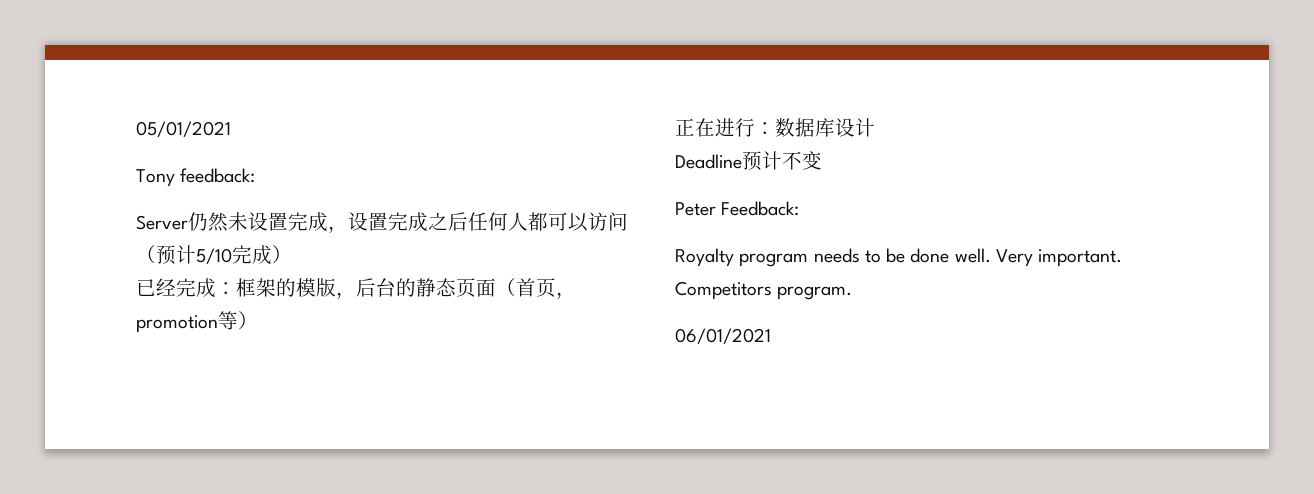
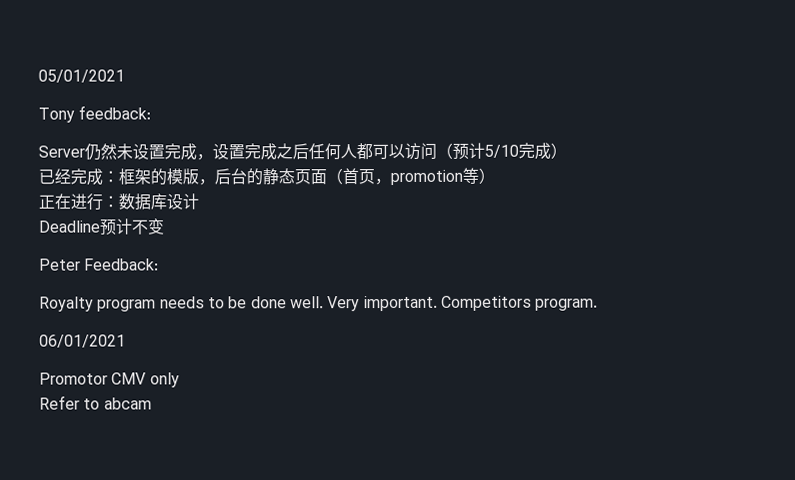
+ Promotor CMV only
+ Refer to abcam

